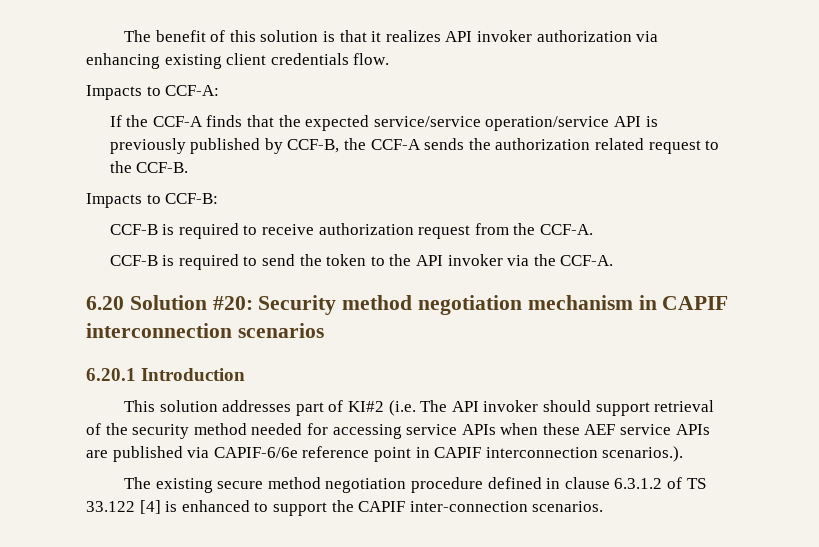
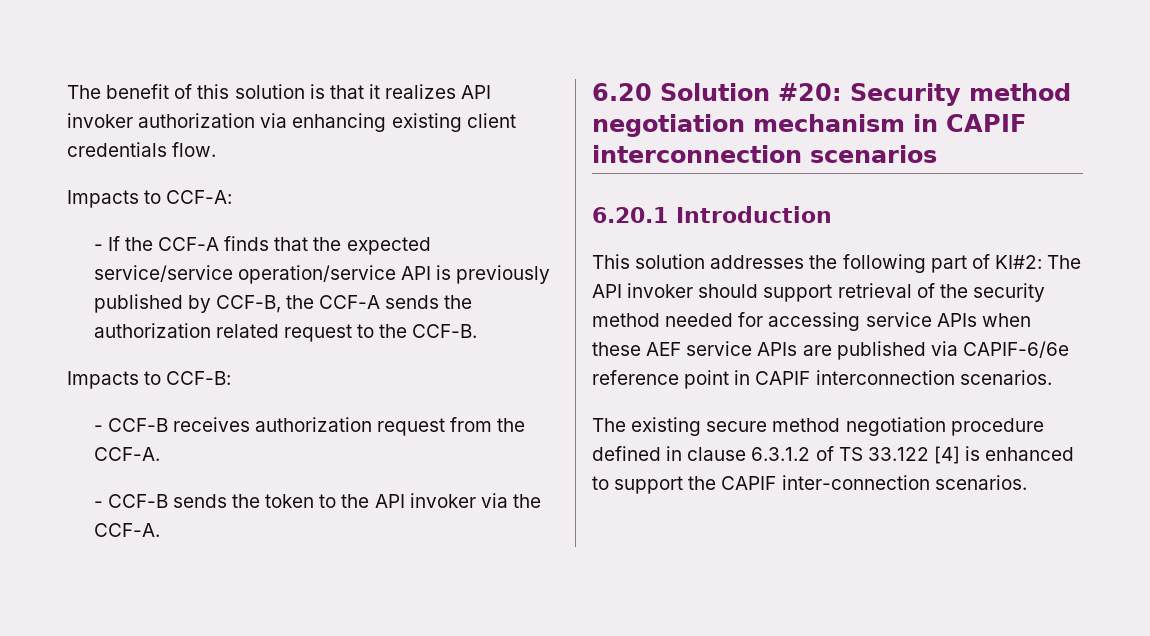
- If the CCF-A finds that the expected service/service operation/service API is previously published by CCF-B, the CCF-A sends the authorization related request to the CCF-B.
+ - If the CCF-A finds that the expected service/service operation/service API is previously published by CCF-B, the CCF-A sends the authorization related request to the CCF-B.
- CCF-B is required to receive authorization request from the CCF-A.
+ - CCF-B receives authorization request from the CCF-A.
- CCF-B is required to send the token to the API invoker via the CCF-A.
+ - CCF-B sends the token to the API invoker via the CCF-A.
- This solution addresses part of KI#2 (i.e. The API invoker should support retrieval of the security method needed for accessing service APIs when these AEF service APIs are published via CAPIF-6/6e reference point in CAPIF interconnection scenarios.).
+ This solution addresses the following part of KI#2: The API invoker should support retrieval of the security method needed for accessing service APIs when these AEF service APIs are published via CAPIF-6/6e reference point in CAPIF interconnection scenarios.

